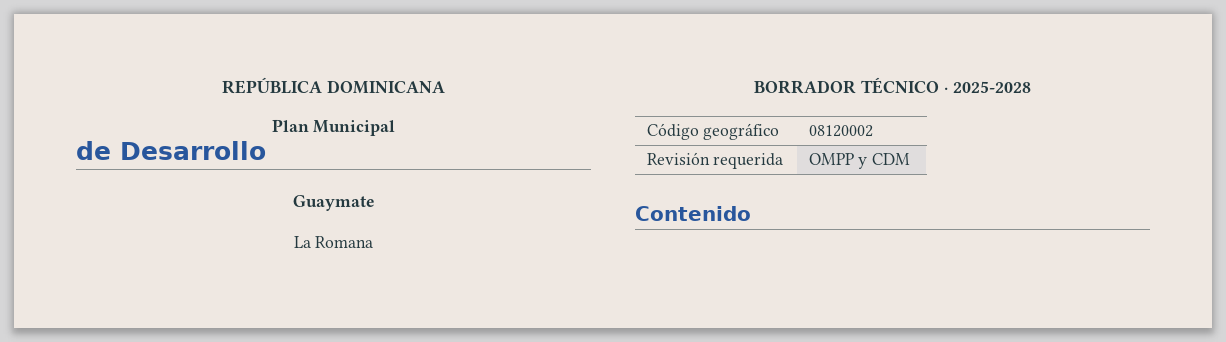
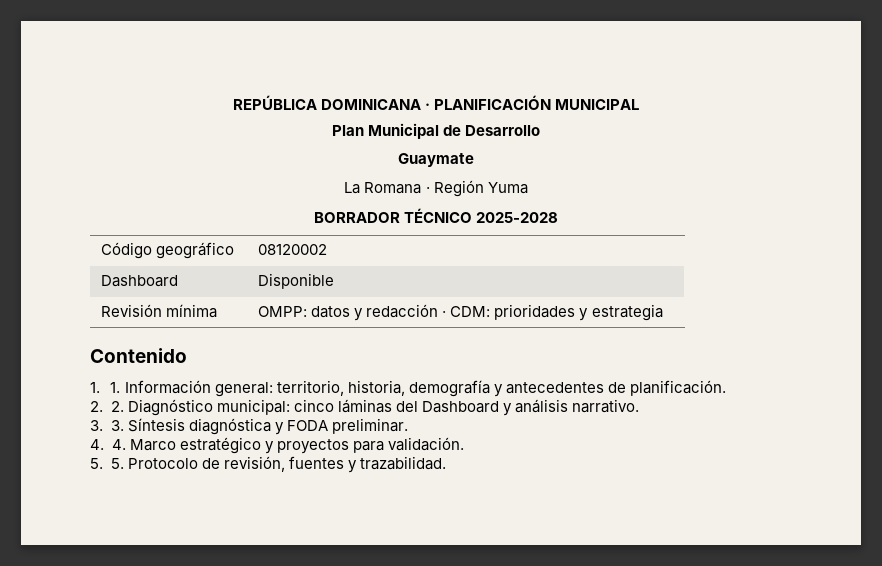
- REPÚBLICA DOMINICANA
+ REPÚBLICA DOMINICANA · PLANIFICACIÓN MUNICIPAL
- Plan Municipal
- de Desarrollo
+ Plan Municipal de Desarrollo
- La Romana
+ La Romana · Región Yuma
- BORRADOR TÉCNICO · 2025-2028
+ BORRADOR TÉCNICO 2025-2028
+ Dashboard | Disponible
- Revisión requerida | OMPP y CDM
+ Revisión mínima | OMPP: datos y redacción · CDM: prioridades y estrategia
  Contenido
+ 1. 1. Información general: territorio, historia, demografía y antecedentes de planificación.
+ 2. 2. Diagnóstico municipal: cinco láminas del Dashboard y análisis narrativo.
+ 3. 3. Síntesis diagnóstica y FODA preliminar.
+ 4. 4. Marco estratégico y proyectos para validación.
+ 5. 5. Protocolo de revisión, fuentes y trazabilidad.

